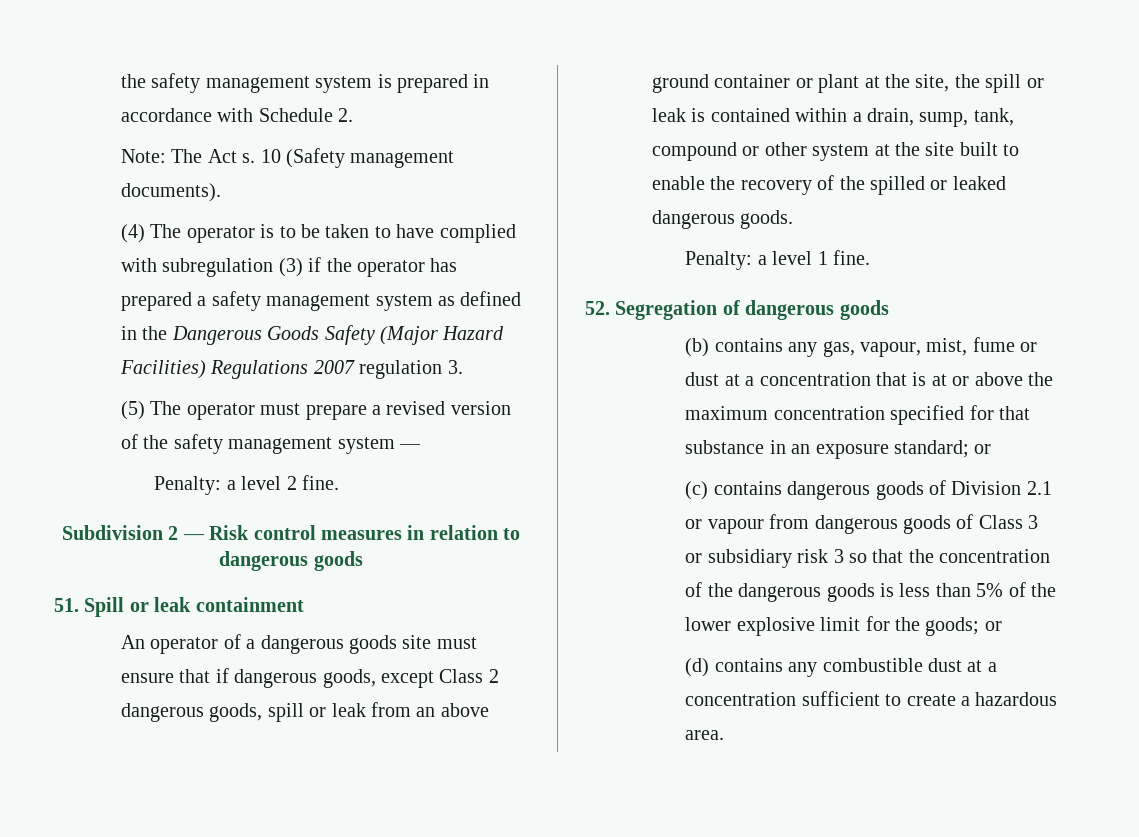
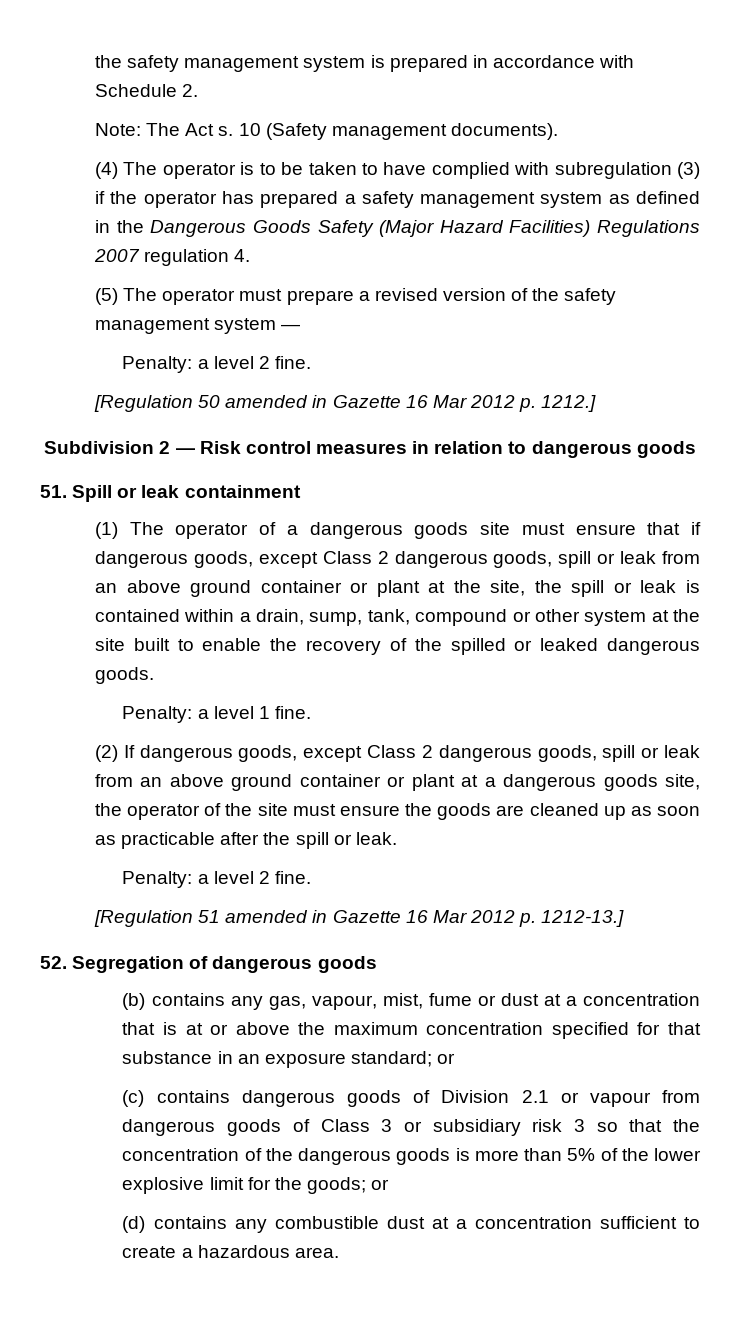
- (4) The operator is to be taken to have complied with subregulation (3) if the operator has prepared a safety management system as defined in the Dangerous Goods Safety (Major Hazard Facilities) Regulations 2007 regulation 3.
+ (4) The operator is to be taken to have complied with subregulation (3) if the operator has prepared a safety management system as defined in the Dangerous Goods Safety (Major Hazard Facilities) Regulations 2007 regulation 4.
+ [Regulation 50 amended in Gazette 16 Mar 2012 p. 1212.]
- An operator of a dangerous goods site must ensure that if dangerous goods, except Class 2 dangerous goods, spill or leak from an above ground container or plant at the site, the spill or leak is contained within a drain, sump, tank, compound or other system at the site built to enable the recovery of the spilled or leaked dangerous goods.
+ (1) The operator of a dangerous goods site must ensure that if dangerous goods, except Class 2 dangerous goods, spill or leak from an above ground container or plant at the site, the spill or leak is contained within a drain, sump, tank, compound or other system at the site built to enable the recovery of the spilled or leaked dangerous goods.
+ (2) If dangerous goods, except Class 2 dangerous goods, spill or leak from an above ground container or plant at a dangerous goods site, the operator of the site must ensure the goods are cleaned up as soon as practicable after the spill or leak.
+ Penalty: a level 2 fine.
+ [Regulation 51 amended in Gazette 16 Mar 2012 p. 1212-13.]
- (c) contains dangerous goods of Division 2.1 or vapour from dangerous goods of Class 3 or subsidiary risk 3 so that the concentration of the dangerous goods is less than 5% of the lower explosive limit for the goods; or
+ (c) contains dangerous goods of Division 2.1 or vapour from dangerous goods of Class 3 or subsidiary risk 3 so that the concentration of the dangerous goods is more than 5% of the lower explosive limit for the goods; or

